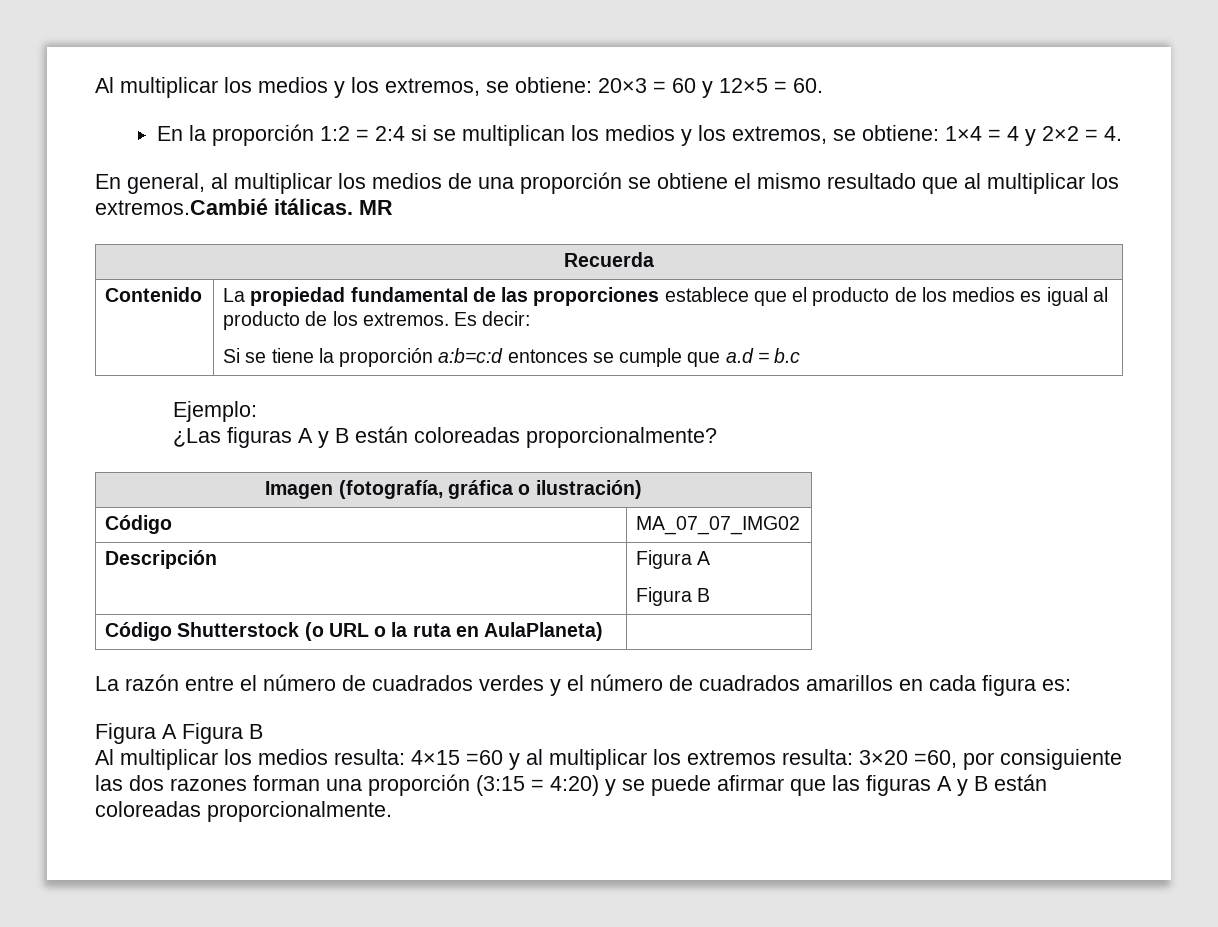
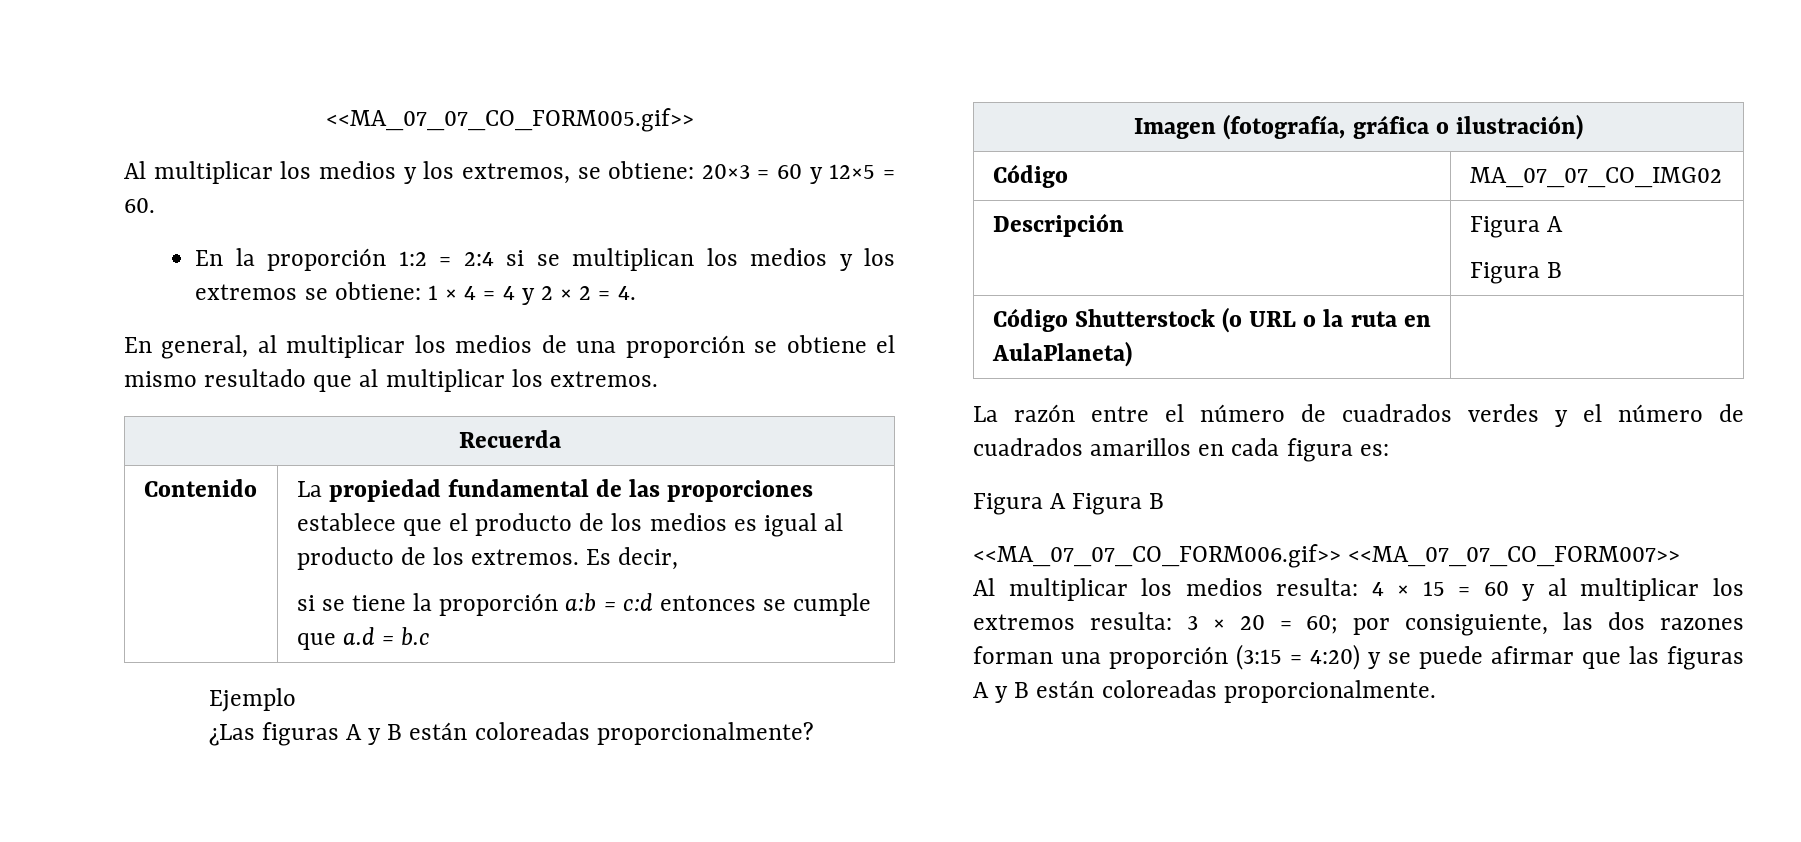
+ <<MA_07_07_CO_FORM005.gif>>
- En la proporción 1:2 = 2:4 si se multiplican los medios y los extremos, se obtiene: 1×4 = 4 y 2×2 = 4.
+ En la proporción 1:2 = 2:4 si se multiplican los medios y los extremos se obtiene: 1 × 4 = 4 y 2 × 2 = 4.
- En general, al multiplicar los medios de una proporción se obtiene el mismo resultado que al multiplicar los extremos.Cambié itálicas. MR
+ En general, al multiplicar los medios de una proporción se obtiene el mismo resultado que al multiplicar los extremos.
- Contenido | La propiedad fundamental de las proporciones establece que el producto de los medios es igual al producto de los extremos. Es decir:
- Si se tiene la proporción a:b=c:d entonces se cumple que a.d = b.c
+ Contenido | La propiedad fundamental de las proporciones establece que el producto de los medios es igual al producto de los extremos. Es decir,
+ si se tiene la proporción a:b = c:d entonces se cumple que a.d = b.c
- Ejemplo:
+ Ejemplo
- Código | MA_07_07_IMG02
+ Código | MA_07_07_CO_IMG02
+ <<MA_07_07_CO_FORM006.gif>> <<MA_07_07_CO_FORM007>>
- Al multiplicar los medios resulta: 4×15 =60 y al multiplicar los extremos resulta: 3×20 =60, por consiguiente las dos razones forman una proporción (3:15 = 4:20) y se puede afirmar que las figuras A y B están coloreadas proporcionalmente.
+ Al multiplicar los medios resulta: 4 × 15 = 60 y al multiplicar los extremos resulta: 3 × 20 = 60; por consiguiente, las dos razones forman una proporción (3:15 = 4:20) y se puede afirmar que las figuras A y B están coloreadas proporcionalmente.

